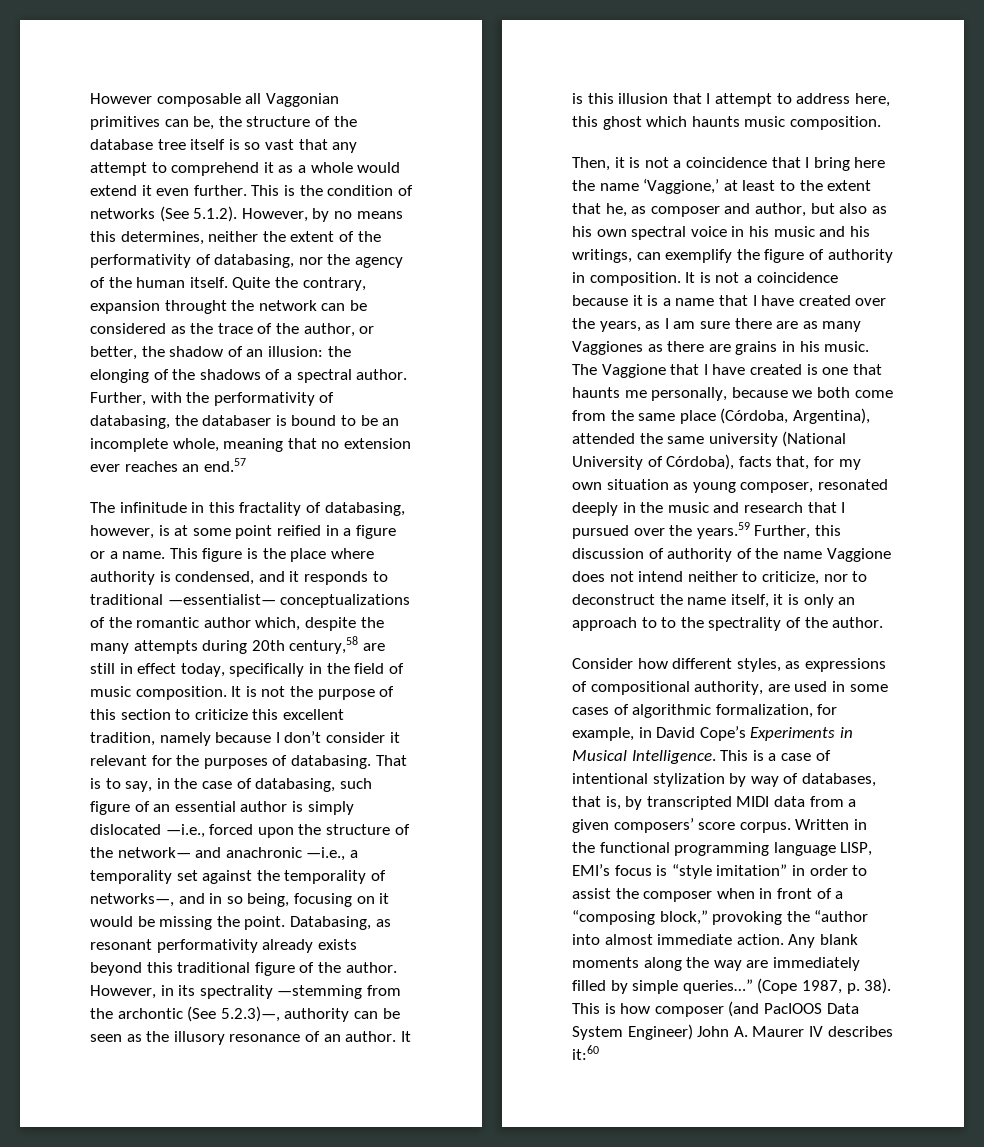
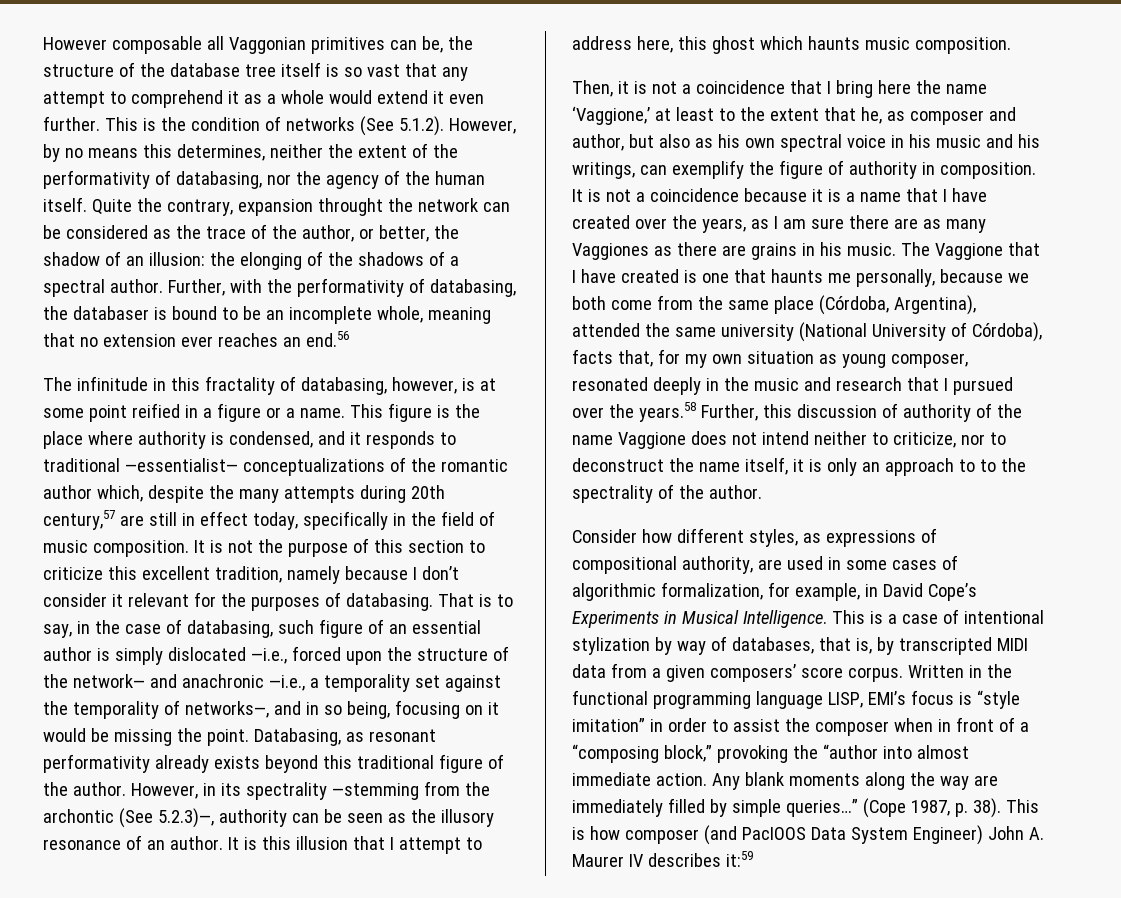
- Further, with the performativity of databasing, the databaser is bound to be an incomplete whole, meaning that no extension ever reaches an end.57
+ Further, with the performativity of databasing, the databaser is bound to be an incomplete whole, meaning that no extension ever reaches an end.56
- This figure is the place where authority is condensed, and it responds to traditional —essentialist— conceptualizations of the romantic author which, despite the many attempts during 20th century,58 are still in effect today, specifically in the field of music composition.
+ This figure is the place where authority is condensed, and it responds to traditional —essentialist— conceptualizations of the romantic author which, despite the many attempts during 20th century,57 are still in effect today, specifically in the field of music composition.
- The Vaggione that I have created is one that haunts me personally, because we both come from the same place (Córdoba, Argentina), attended the same university (National University of Córdoba), facts that, for my own situation as young composer, resonated deeply in the music and research that I pursued over the years.59 Further, this discussion of authority of the name Vaggione does not intend neither to criticize, nor to deconstruct the name itself, it is only an approach to to the spectrality of the author.
+ The Vaggione that I have created is one that haunts me personally, because we both come from the same place (Córdoba, Argentina), attended the same university (National University of Córdoba), facts that, for my own situation as young composer, resonated deeply in the music and research that I pursued over the years.58 Further, this discussion of authority of the name Vaggione does not intend neither to criticize, nor to deconstruct the name itself, it is only an approach to to the spectrality of the author.
- This is how composer (and PacIOOS Data System Engineer) John A. Maurer IV describes it:60
+ This is how composer (and PacIOOS Data System Engineer) John A. Maurer IV describes it:59

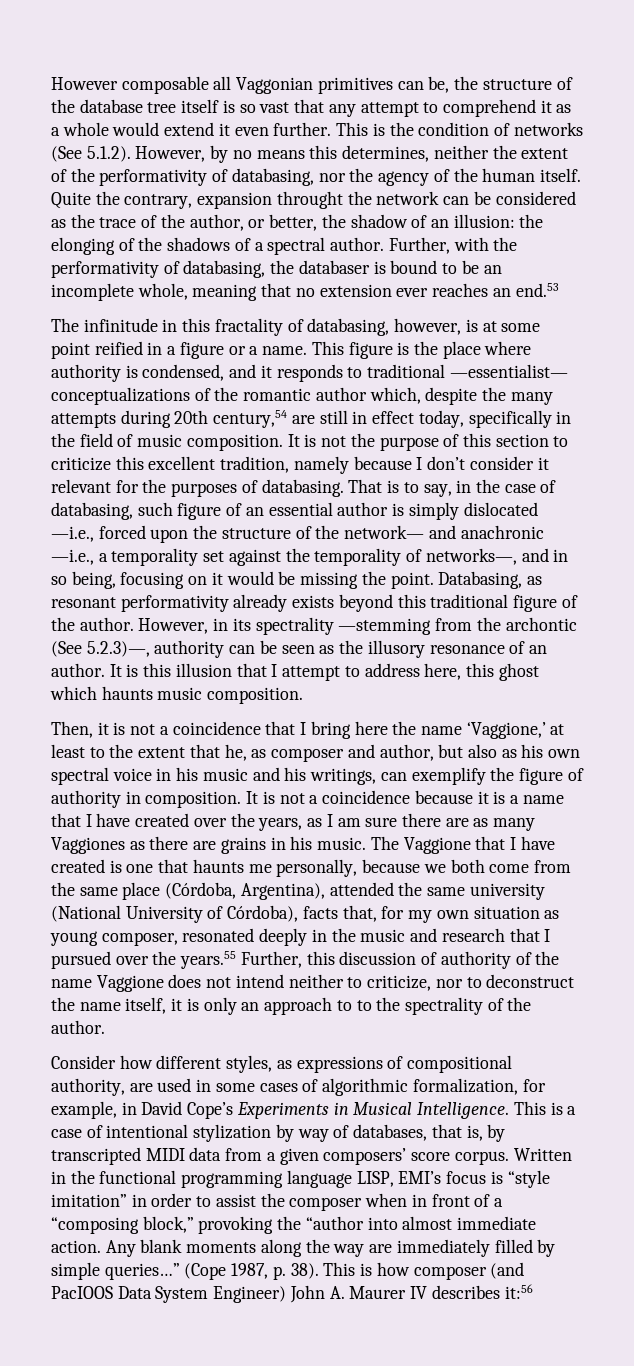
- Further, with the performativity of databasing, the databaser is bound to be an incomplete whole, meaning that no extension ever reaches an end.56
+ Further, with the performativity of databasing, the databaser is bound to be an incomplete whole, meaning that no extension ever reaches an end.53
- This figure is the place where authority is condensed, and it responds to traditional —essentialist— conceptualizations of the romantic author which, despite the many attempts during 20th century,57 are still in effect today, specifically in the field of music composition.
+ This figure is the place where authority is condensed, and it responds to traditional —essentialist— conceptualizations of the romantic author which, despite the many attempts during 20th century,54 are still in effect today, specifically in the field of music composition.
- The Vaggione that I have created is one that haunts me personally, because we both come from the same place (Córdoba, Argentina), attended the same university (National University of Córdoba), facts that, for my own situation as young composer, resonated deeply in the music and research that I pursued over the years.58 Further, this discussion of authority of the name Vaggione does not intend neither to criticize, nor to deconstruct the name itself, it is only an approach to to the spectrality of the author.
+ The Vaggione that I have created is one that haunts me personally, because we both come from the same place (Córdoba, Argentina), attended the same university (National University of Córdoba), facts that, for my own situation as young composer, resonated deeply in the music and research that I pursued over the years.55 Further, this discussion of authority of the name Vaggione does not intend neither to criticize, nor to deconstruct the name itself, it is only an approach to to the spectrality of the author.
- This is how composer (and PacIOOS Data System Engineer) John A. Maurer IV describes it:59
+ This is how composer (and PacIOOS Data System Engineer) John A. Maurer IV describes it:56

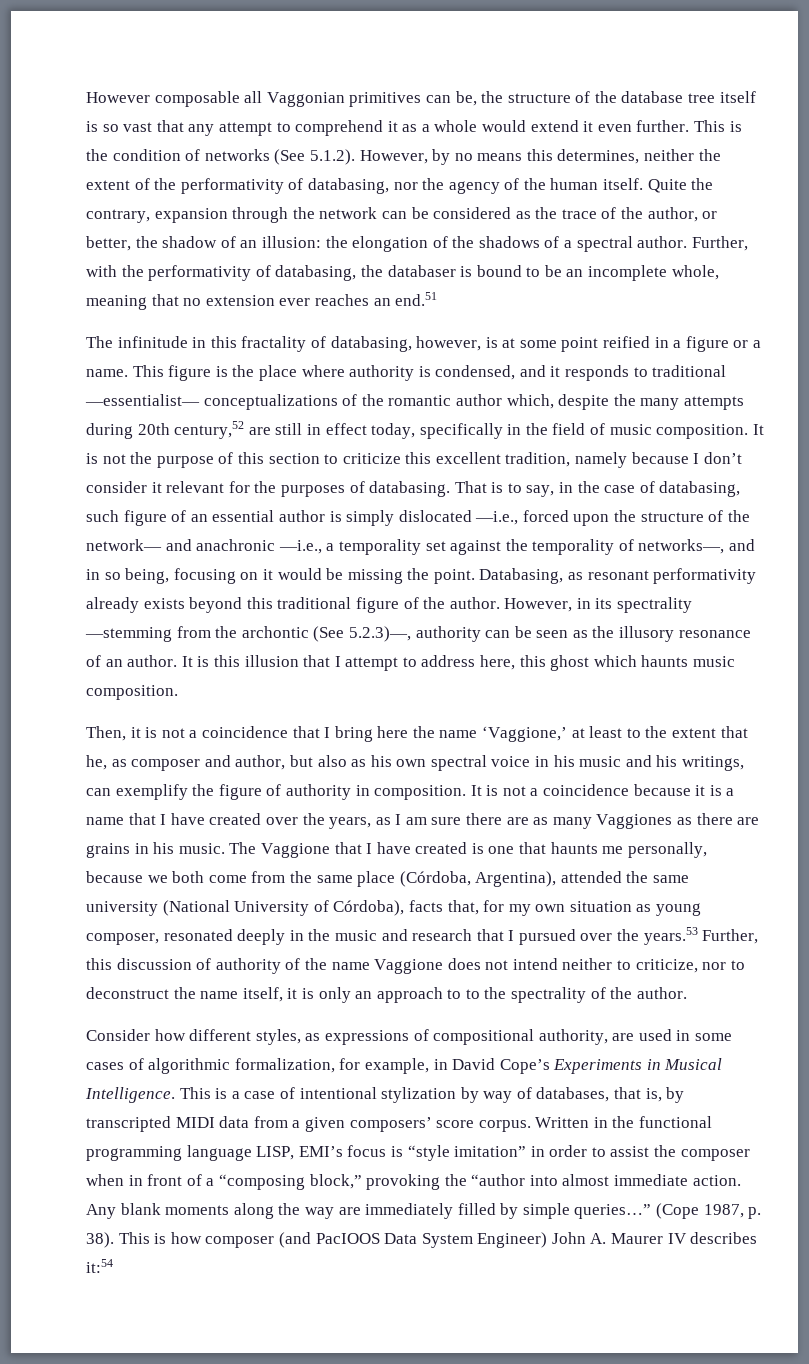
- Quite the contrary, expansion throught the network can be considered as the trace of the author, or better, the shadow of an illusion: the elonging of the shadows of a spectral author.
+ Quite the contrary, expansion through the network can be considered as the trace of the author, or better, the shadow of an illusion: the elongation of the shadows of a spectral author.
- Further, with the performativity of databasing, the databaser is bound to be an incomplete whole, meaning that no extension ever reaches an end.53
+ Further, with the performativity of databasing, the databaser is bound to be an incomplete whole, meaning that no extension ever reaches an end.51
- This figure is the place where authority is condensed, and it responds to traditional —essentialist— conceptualizations of the romantic author which, despite the many attempts during 20th century,54 are still in effect today, specifically in the field of music composition.
+ This figure is the place where authority is condensed, and it responds to traditional —essentialist— conceptualizations of the romantic author which, despite the many attempts during 20th century,52 are still in effect today, specifically in the field of music composition.
- The Vaggione that I have created is one that haunts me personally, because we both come from the same place (Córdoba, Argentina), attended the same university (National University of Córdoba), facts that, for my own situation as young composer, resonated deeply in the music and research that I pursued over the years.55 Further, this discussion of authority of the name Vaggione does not intend neither to criticize, nor to deconstruct the name itself, it is only an approach to to the spectrality of the author.
+ The Vaggione that I have created is one that haunts me personally, because we both come from the same place (Córdoba, Argentina), attended the same university (National University of Córdoba), facts that, for my own situation as young composer, resonated deeply in the music and research that I pursued over the years.53 Further, this discussion of authority of the name Vaggione does not intend neither to criticize, nor to deconstruct the name itself, it is only an approach to to the spectrality of the author.
- This is how composer (and PacIOOS Data System Engineer) John A. Maurer IV describes it:56
+ This is how composer (and PacIOOS Data System Engineer) John A. Maurer IV describes it:54

